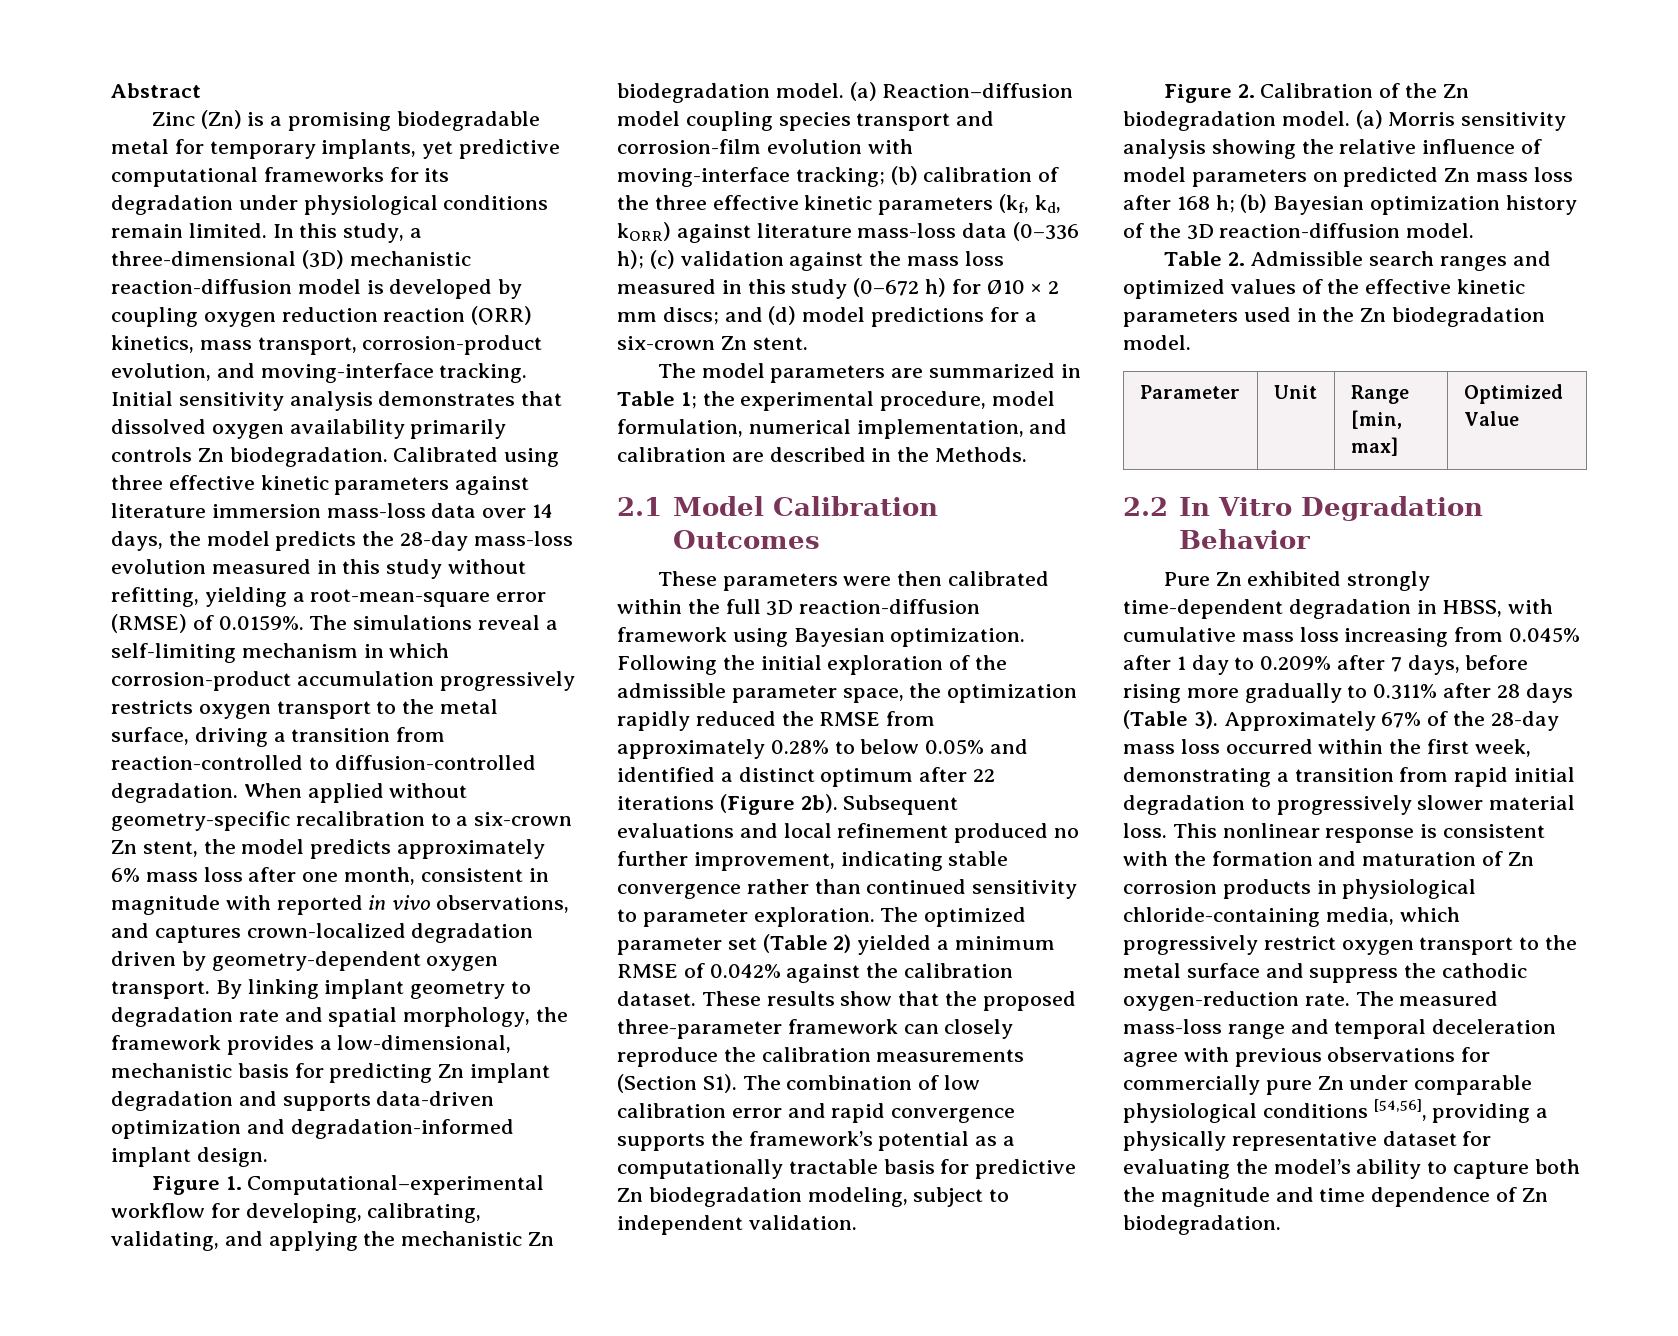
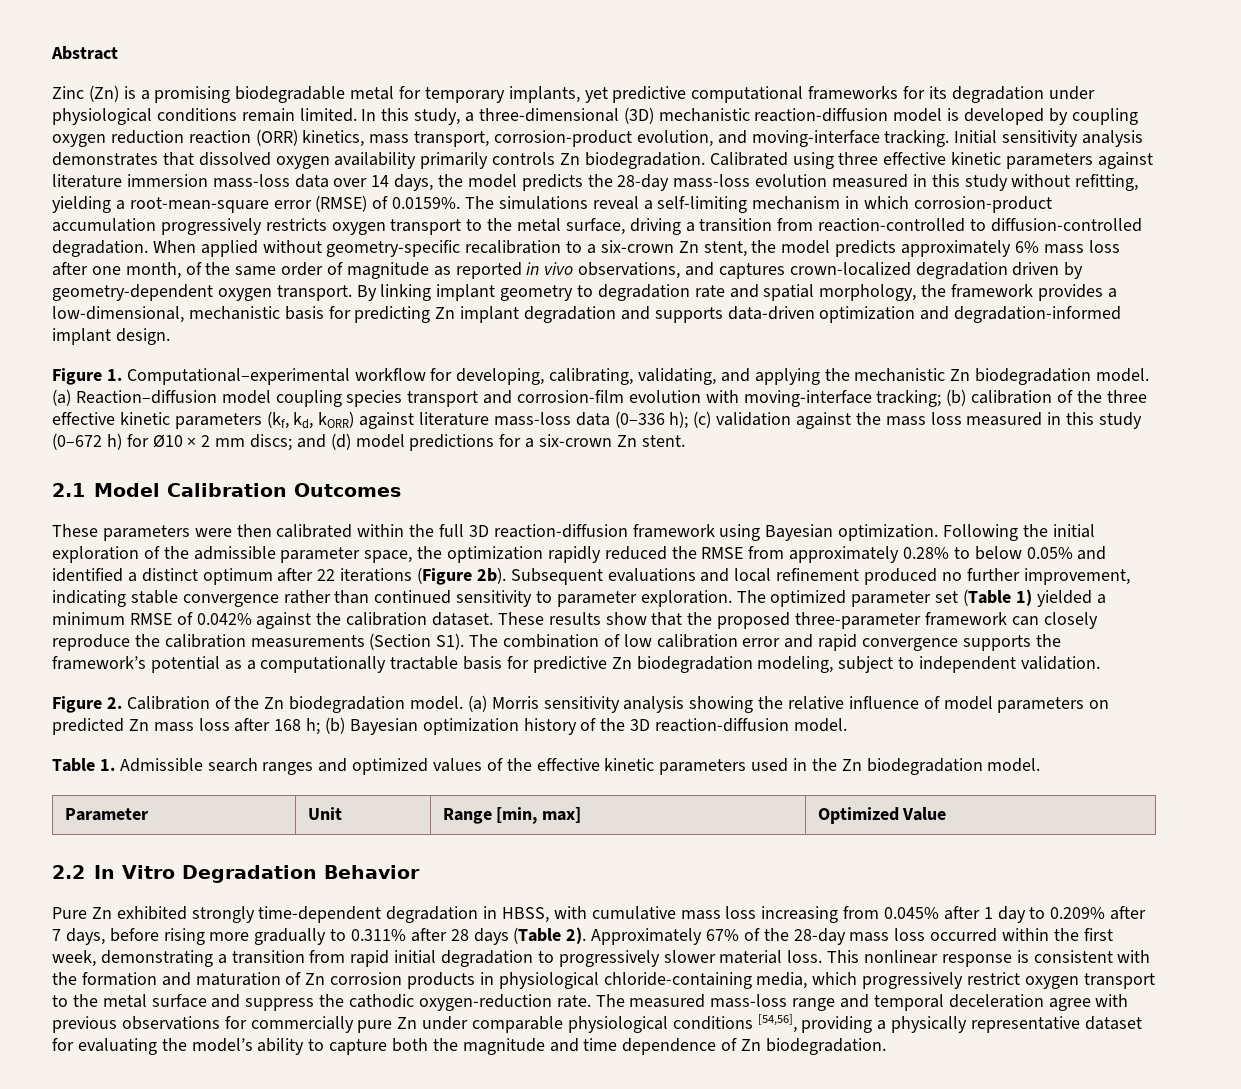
- When applied without geometry-specific recalibration to a six-crown Zn stent, the model predicts approximately 6% mass loss after one month, consistent in magnitude with reported in vivo observations, and captures crown-localized degradation driven by geometry-dependent oxygen transport.
+ When applied without geometry-specific recalibration to a six-crown Zn stent, the model predicts approximately 6% mass loss after one month, of the same order of magnitude as reported in vivo observations, and captures crown-localized degradation driven by geometry-dependent oxygen transport.
- The model parameters are summarized in Table 1; the experimental procedure, model formulation, numerical implementation, and calibration are described in the Methods.
- The optimized parameter set (Table 2) yielded a minimum RMSE of 0.042% against the calibration dataset.
+ The optimized parameter set (Table 1) yielded a minimum RMSE of 0.042% against the calibration dataset.
- Table 2. Admissible search ranges and optimized values of the effective kinetic parameters used in the Zn biodegradation model.
+ Table 1. Admissible search ranges and optimized values of the effective kinetic parameters used in the Zn biodegradation model.
- Pure Zn exhibited strongly time-dependent degradation in HBSS, with cumulative mass loss increasing from 0.045% after 1 day to 0.209% after 7 days, before rising more gradually to 0.311% after 28 days (Table 3).
+ Pure Zn exhibited strongly time-dependent degradation in HBSS, with cumulative mass loss increasing from 0.045% after 1 day to 0.209% after 7 days, before rising more gradually to 0.311% after 28 days (Table 2).

